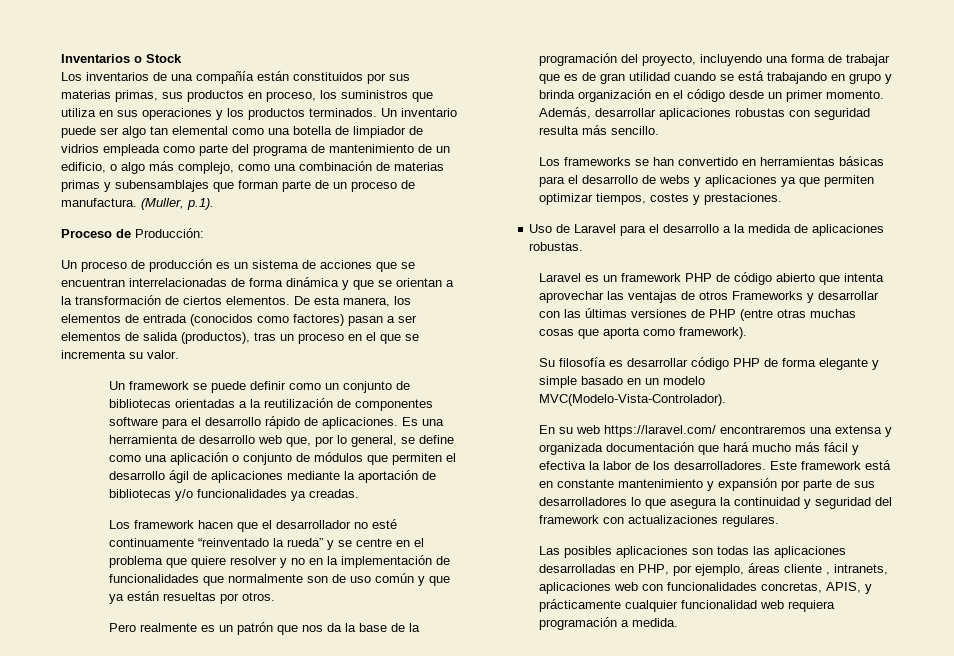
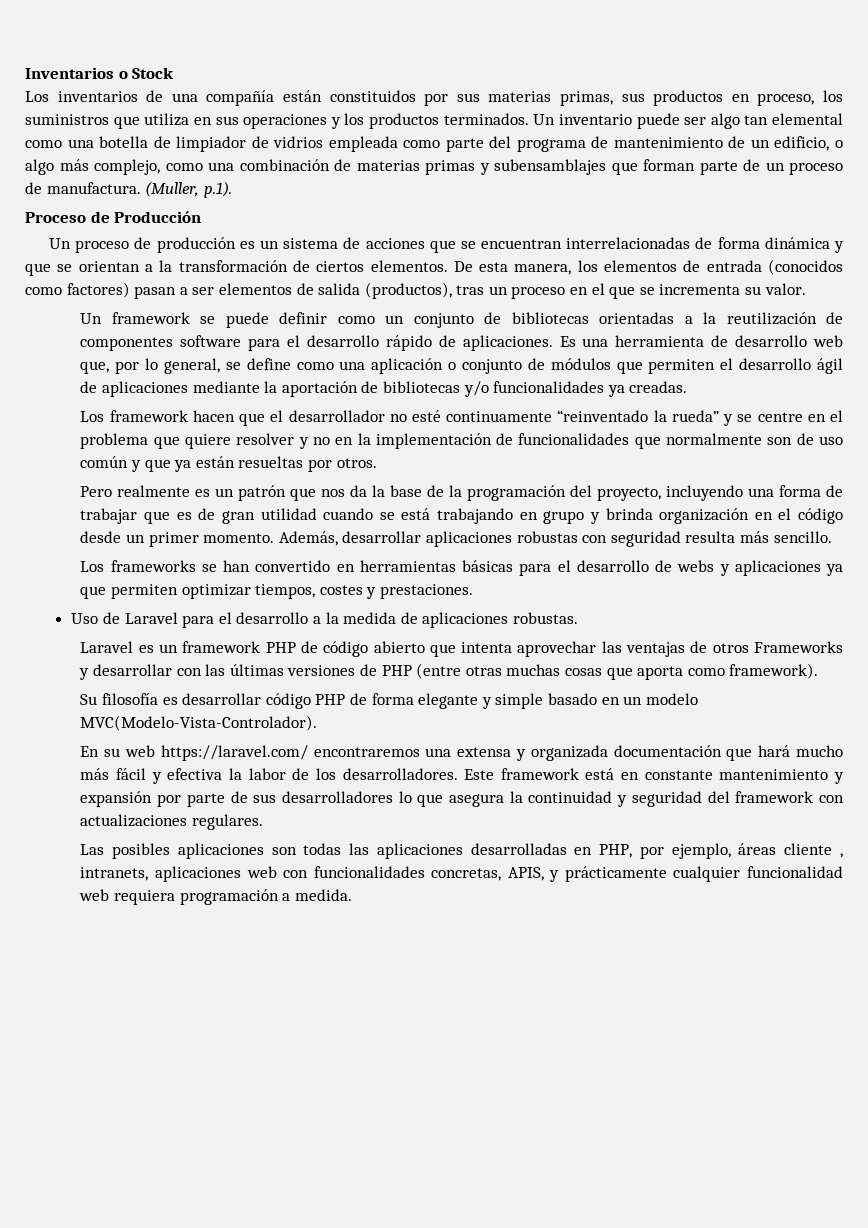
- Proceso de Producción:
+ Proceso de Producción

